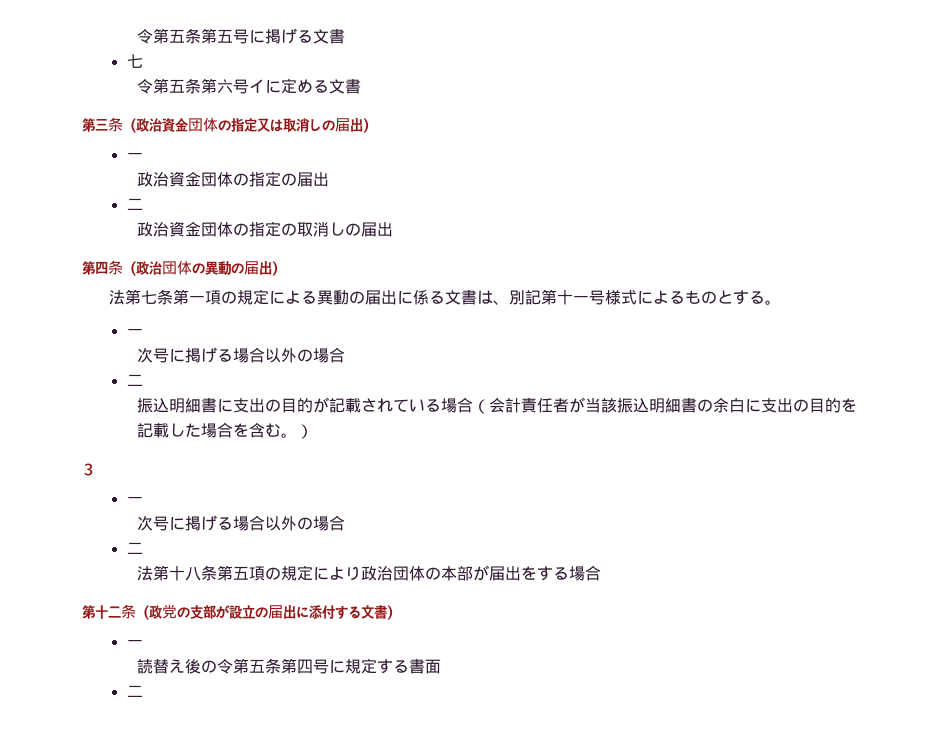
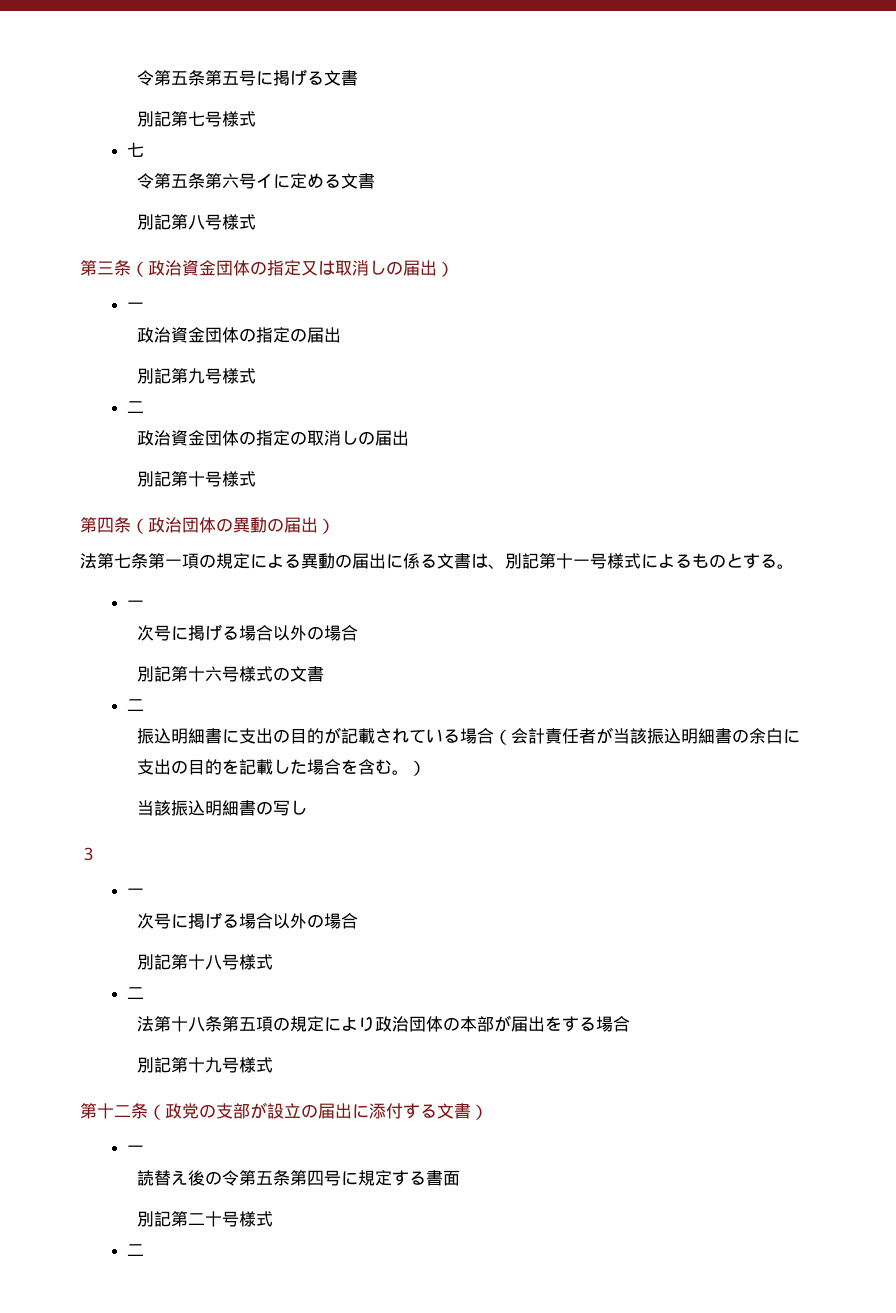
+ 別記第七号様式
+ 別記第八号様式
+ 別記第九号様式
+ 別記第十号様式
+ 別記第十六号様式の文書
+ 当該振込明細書の写し
+ 別記第十八号様式
+ 別記第十九号様式
+ 別記第二十号様式

